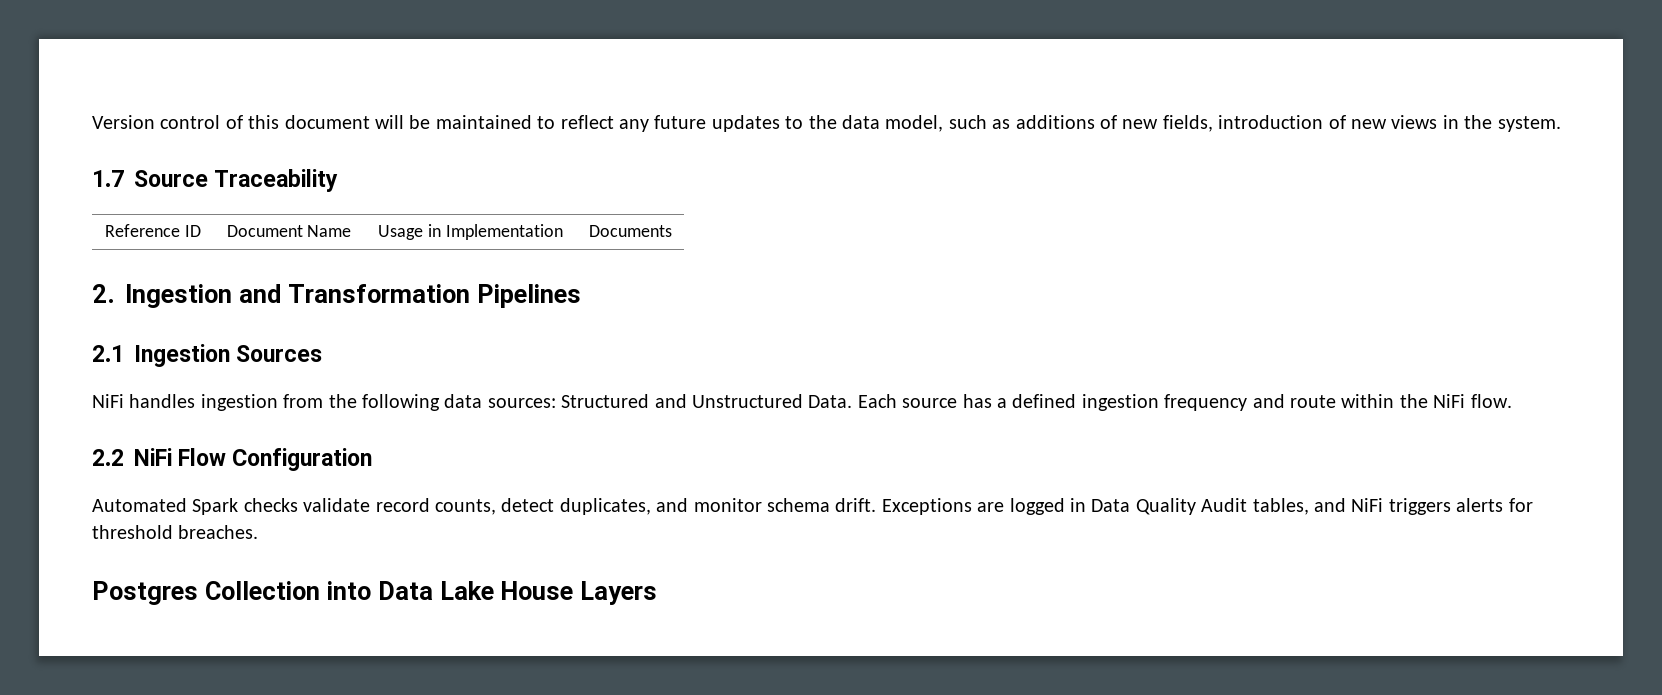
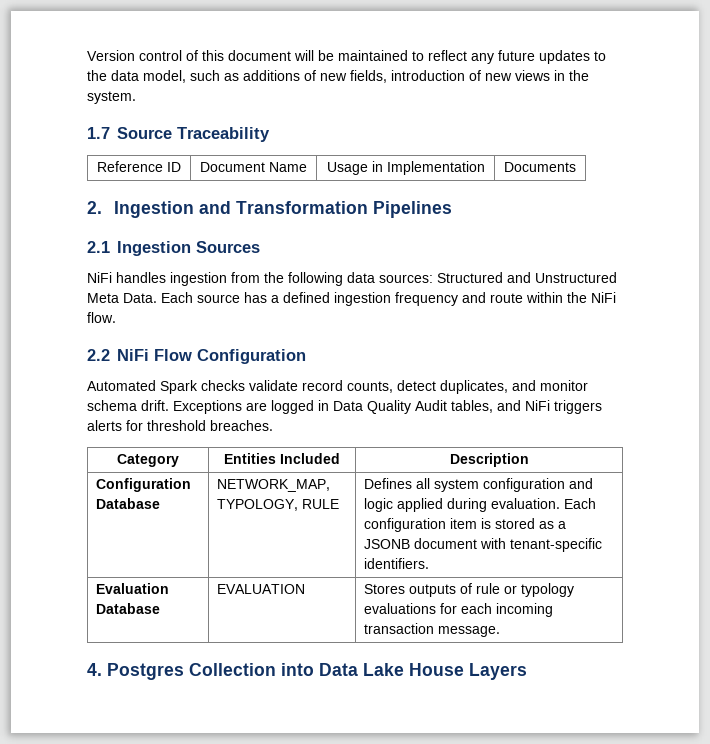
- NiFi handles ingestion from the following data sources: Structured and Unstructured Data.
+ NiFi handles ingestion from the following data sources: Structured and Unstructured Meta Data.
- Postgres Collection into Data Lake House Layers
+ Category | Entities Included | Description
+ Configuration Database | NETWORK_MAP, TYPOLOGY, RULE | Defines all system configuration and logic applied during evaluation. Each configuration item is stored as a JSONB document with tenant-specific identifiers.
+ Evaluation Database | EVALUATION | Stores outputs of rule or typology evaluations for each incoming transaction message.
+ 4. Postgres Collection into Data Lake House Layers

